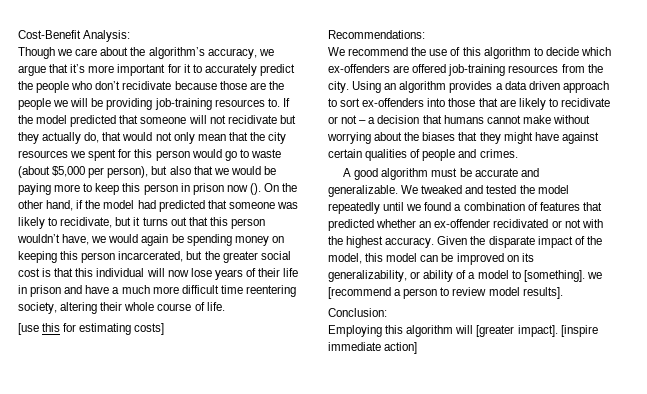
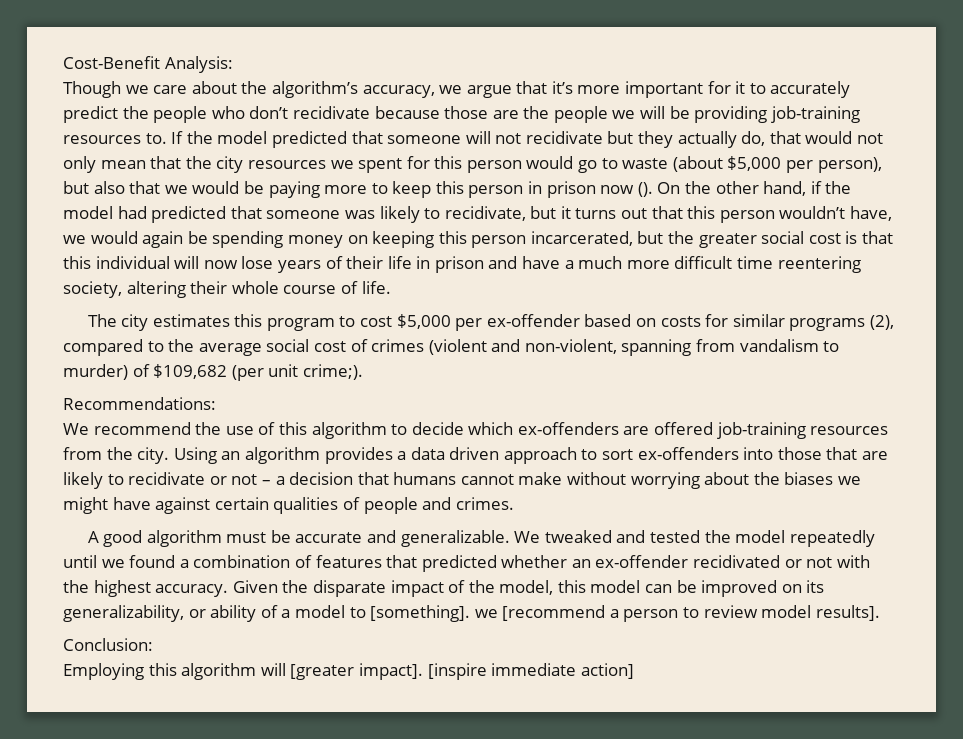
- [use this for estimating costs]
+ The city estimates this program to cost $5,000 per ex-offender based on costs for similar programs (2), compared to the average social cost of crimes (violent and non-violent, spanning from vandalism to murder) of $109,682 (per unit crime;).
- Using an algorithm provides a data driven approach to sort ex-offenders into those that are likely to recidivate or not – a decision that humans cannot make without worrying about the biases that they might have against certain qualities of people and crimes.
+ Using an algorithm provides a data driven approach to sort ex-offenders into those that are likely to recidivate or not – a decision that humans cannot make without worrying about the biases we might have against certain qualities of people and crimes.

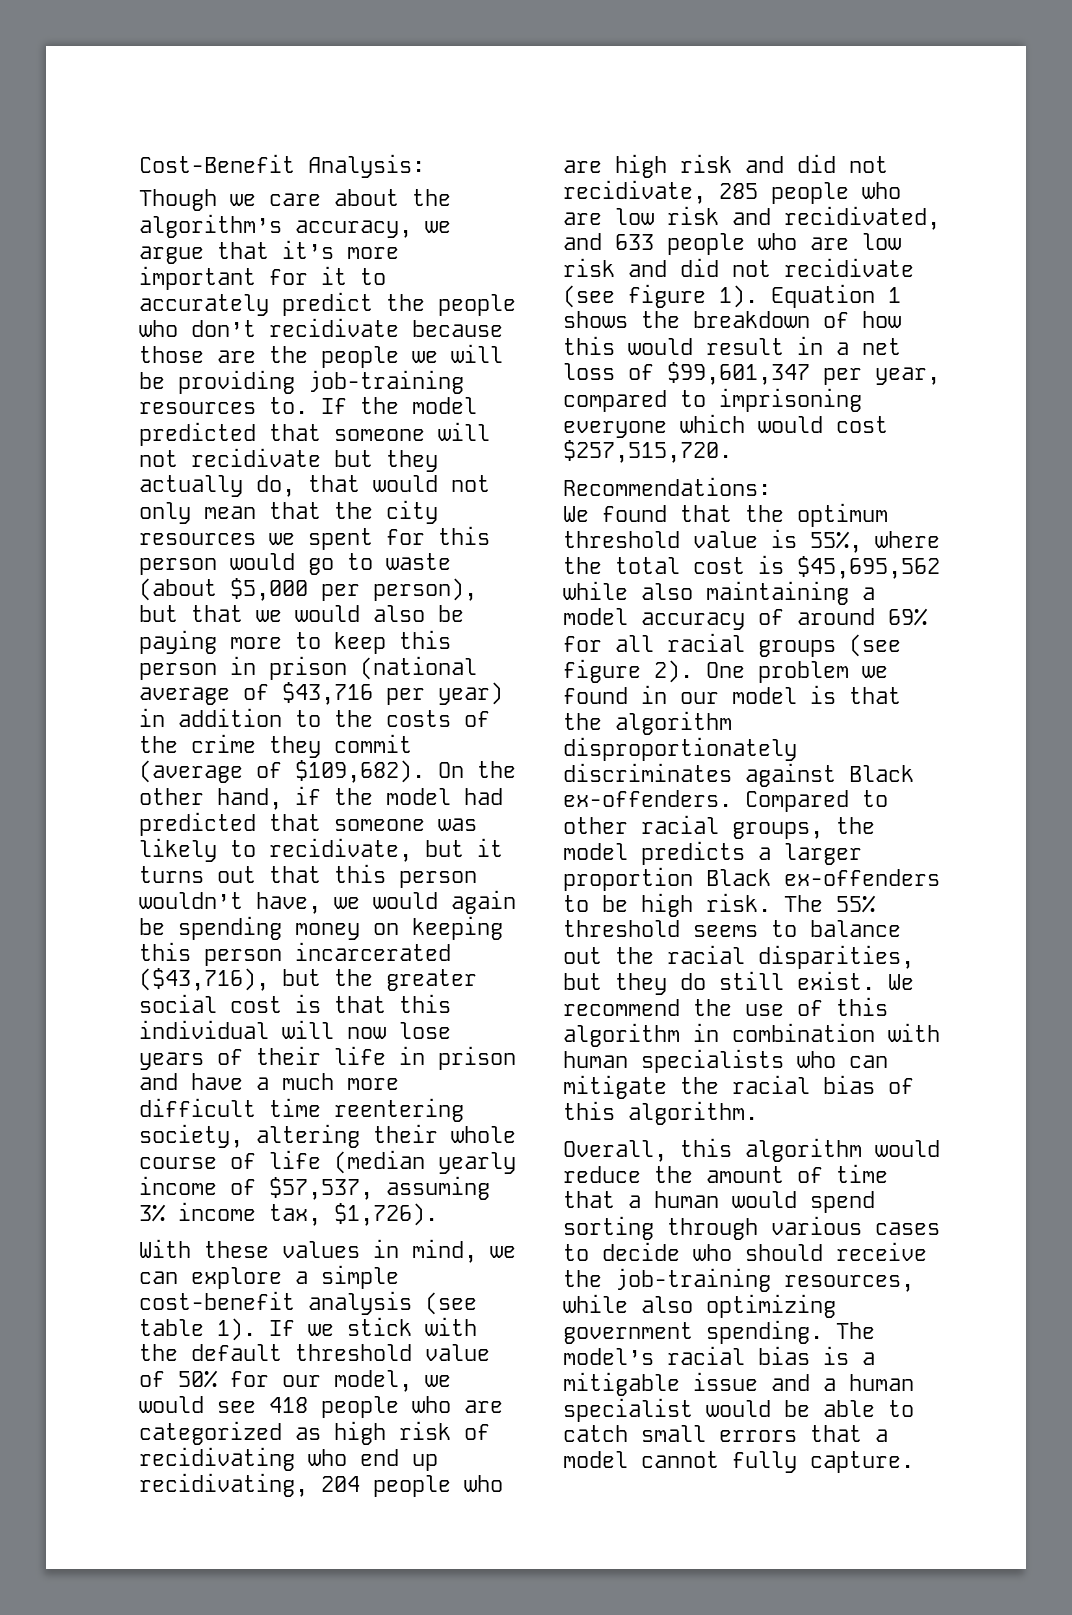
- If the model predicted that someone will not recidivate but they actually do, that would not only mean that the city resources we spent for this person would go to waste (about $5,000 per person), but also that we would be paying more to keep this person in prison now ().
+ If the model predicted that someone will not recidivate but they actually do, that would not only mean that the city resources we spent for this person would go to waste (about $5,000 per person), but that we would also be paying more to keep this person in prison (national average of $43,716 per year) in addition to the costs of the crime they commit (average of $109,682).
- On the other hand, if the model had predicted that someone was likely to recidivate, but it turns out that this person wouldn’t have, we would again be spending money on keeping this person incarcerated, but the greater social cost is that this individual will now lose years of their life in prison and have a much more difficult time reentering society, altering their whole course of life.
- The city estimates this program to cost $5,000 per ex-offender based on costs for similar programs (2), compared to the average social cost of crimes (violent and non-violent, spanning from vandalism to murder) of $109,682 (per unit crime;).
+ On the other hand, if the model had predicted that someone was likely to recidivate, but it turns out that this person wouldn’t have, we would again be spending money on keeping this person incarcerated ($43,716), but the greater social cost is that this individual will now lose years of their life in prison and have a much more difficult time reentering society, altering their whole course of life (median yearly income of $57,537, assuming 3% income tax, $1,726).
+ With these values in mind, we can explore a simple cost-benefit analysis (see table 1). If we stick with the default threshold value of 50% for our model, we would see 418 people who are categorized as high risk of recidivating who end up recidivating, 204 people who are high risk and did not recidivate, 285 people who are low risk and recidivated, and 633 people who are low risk and did not recidivate (see figure 1). Equation 1 shows the breakdown of how this would result in a net loss of $99,601,347 per year, compared to imprisoning everyone which would cost $257,515,720.
  Recommendations:
- We recommend the use of this algorithm to decide which ex-offenders are offered job-training resources from the city. Using an algorithm provides a data driven approach to sort ex-offenders into those that are likely to recidivate or not – a decision that humans cannot make without worrying about the biases we might have against certain qualities of people and crimes.
- A good algorithm must be accurate and generalizable. We tweaked and tested the model repeatedly until we found a combination of features that predicted whether an ex-offender recidivated or not with the highest accuracy. Given the disparate impact of the model, this model can be improved on its generalizability, or ability of a model to [something]. we [recommend a person to review model results].
- Conclusion:
- Employing this algorithm will [greater impact]. [inspire immediate action]
+ We found that the optimum threshold value is 55%, where the total cost is $45,695,562 while also maintaining a model accuracy of around 69% for all racial groups (see figure 2). One problem we found in our model is that the algorithm disproportionately discriminates against Black ex-offenders. Compared to other racial groups, the model predicts a larger proportion Black ex-offenders to be high risk. The 55% threshold seems to balance out the racial disparities, but they do still exist. We recommend the use of this algorithm in combination with human specialists who can mitigate the racial bias of this algorithm.
+ Overall, this algorithm would reduce the amount of time that a human would spend sorting through various cases to decide who should receive the job-training resources, while also optimizing government spending. The model’s racial bias is a mitigable issue and a human specialist would be able to catch small errors that a model cannot fully capture.

